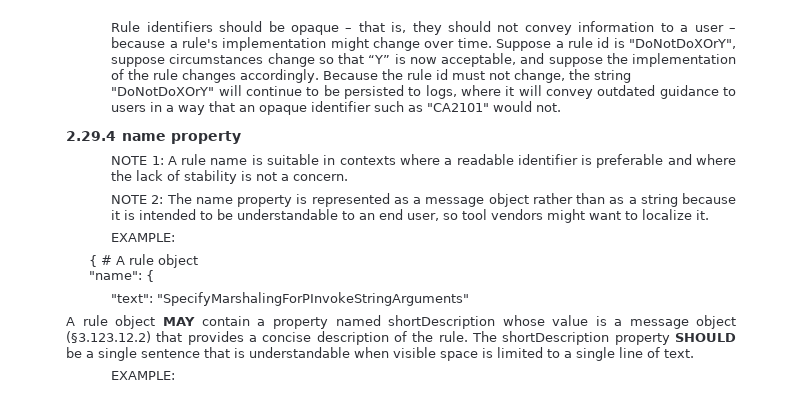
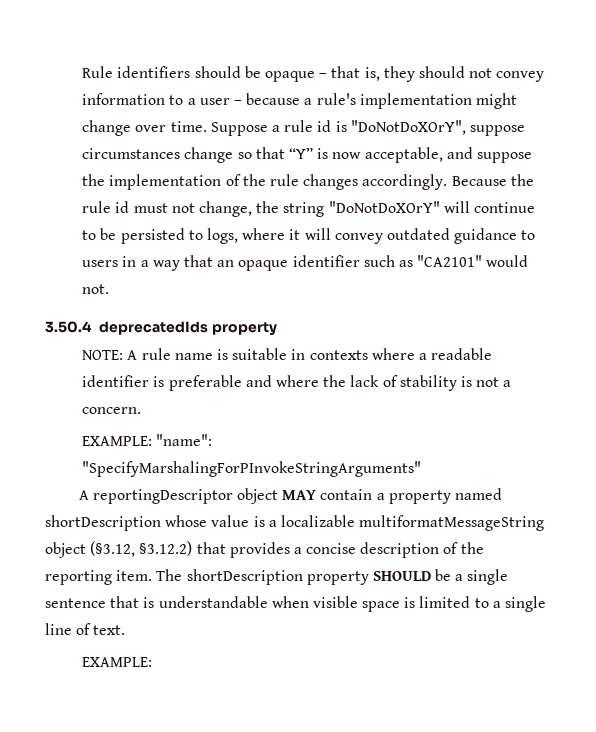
- 2.29.4 name property
+ 3.50.4 deprecatedIds property
- NOTE 1: A rule name is suitable in contexts where a readable identifier is preferable and where the lack of stability is not a concern.
+ NOTE: A rule name is suitable in contexts where a readable identifier is preferable and where the lack of stability is not a concern.
- NOTE 2: The name property is represented as a message object rather than as a string because it is intended to be understandable to an end user, so tool vendors might want to localize it.
- EXAMPLE:
- { # A rule object
- "name": {
- "text": "SpecifyMarshalingForPInvokeStringArguments"
+ EXAMPLE: "name": "SpecifyMarshalingForPInvokeStringArguments"
- A rule object MAY contain a property named shortDescription whose value is a message object (§3.123.12.2) that provides a concise description of the rule.
+ A reportingDescriptor object MAY contain a property named shortDescription whose value is a localizable multiformatMessageString object (§3.12, §3.12.2) that provides a concise description of the reporting item.

